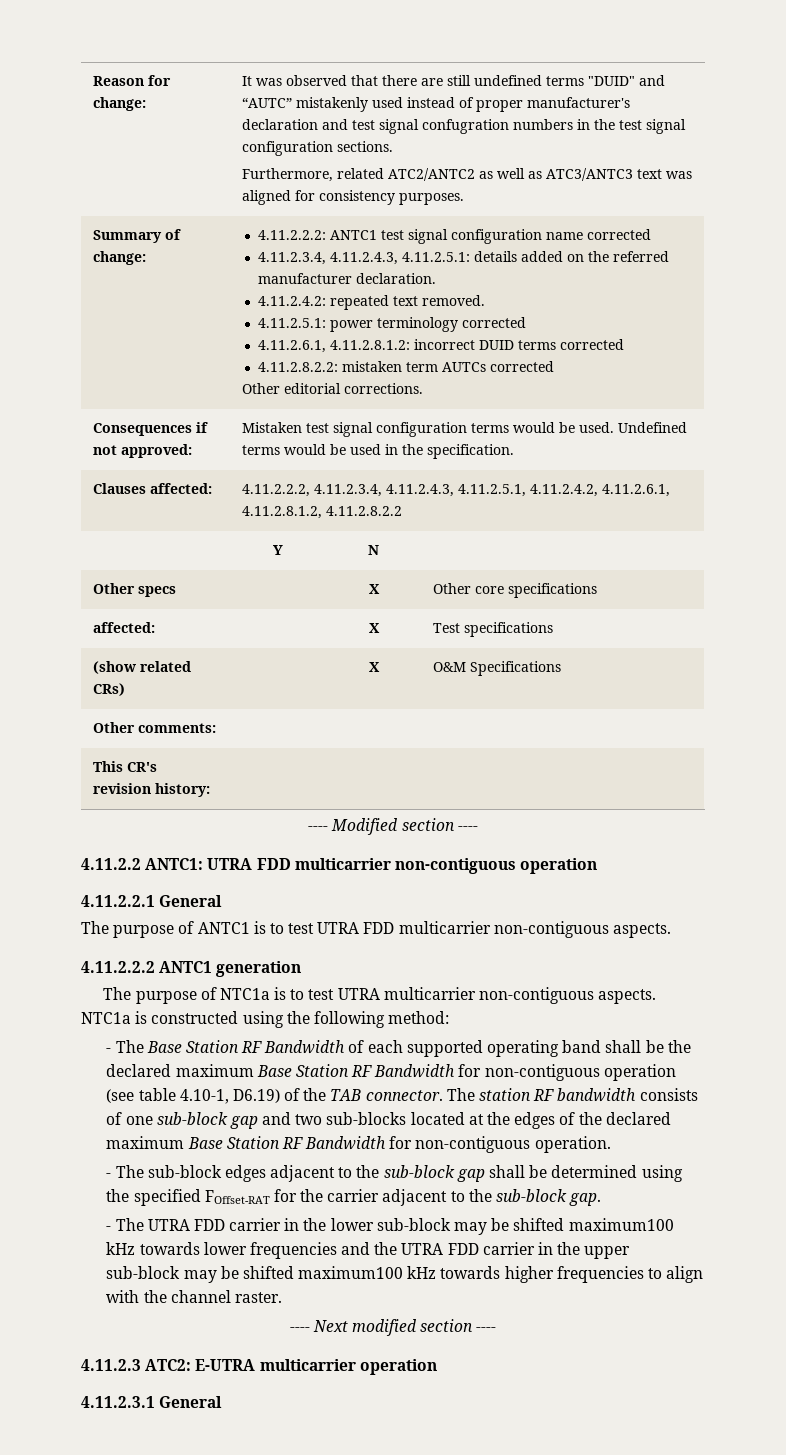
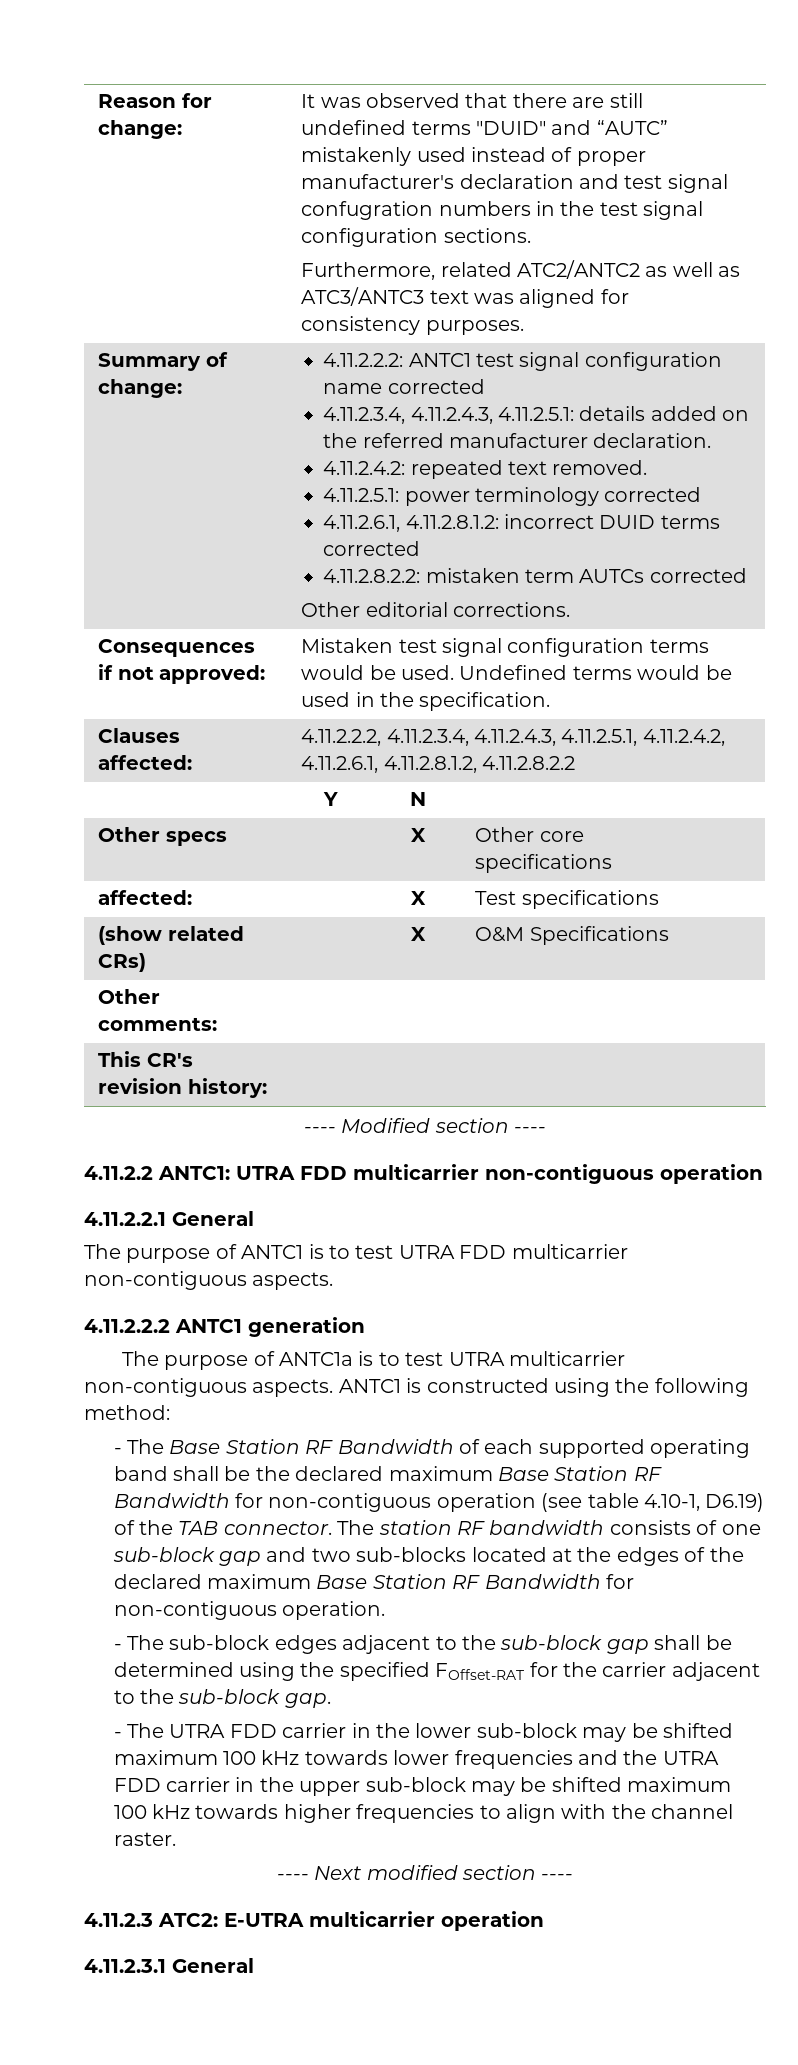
- The purpose of NTC1a is to test UTRA multicarrier non-contiguous aspects.
+ The purpose of ANTC1a is to test UTRA multicarrier non-contiguous aspects.
- NTC1a is constructed using the following method:
+ ANTC1 is constructed using the following method:
- - The UTRA FDD carrier in the lower sub-block may be shifted maximum100 kHz towards lower frequencies and the UTRA FDD carrier in the upper sub-block may be shifted maximum100 kHz towards higher frequencies to align with the channel raster.
+ - The UTRA FDD carrier in the lower sub-block may be shifted maximum 100 kHz towards lower frequencies and the UTRA FDD carrier in the upper sub-block may be shifted maximum 100 kHz towards higher frequencies to align with the channel raster.

